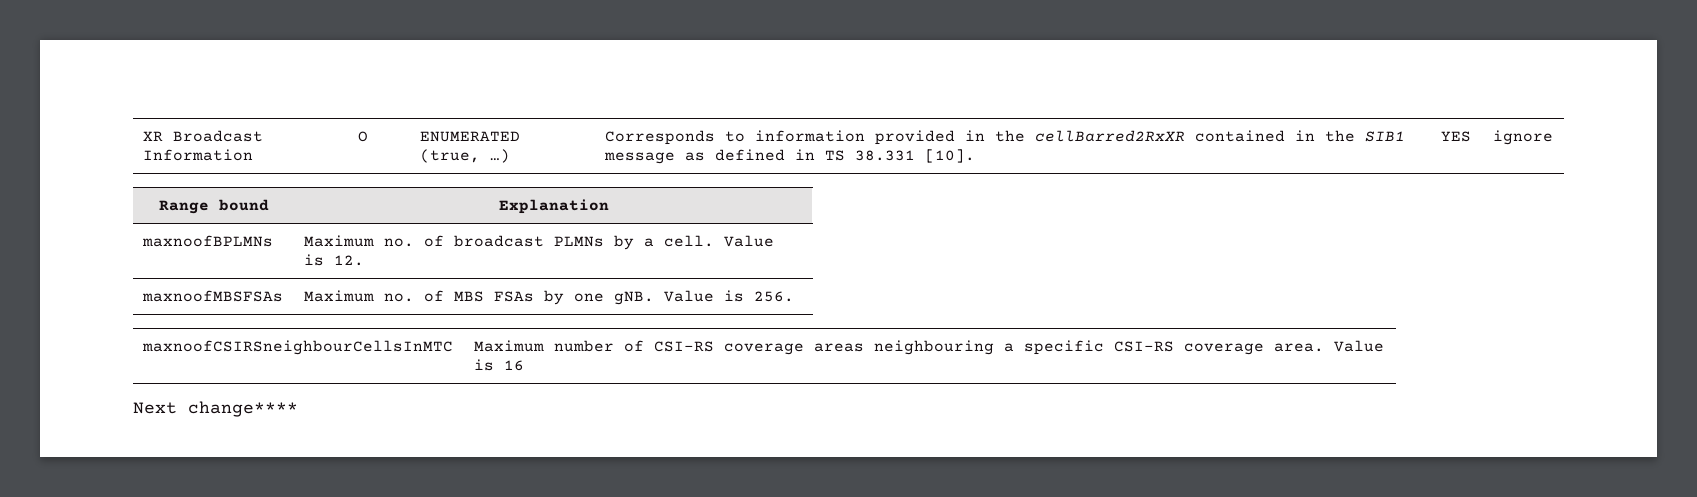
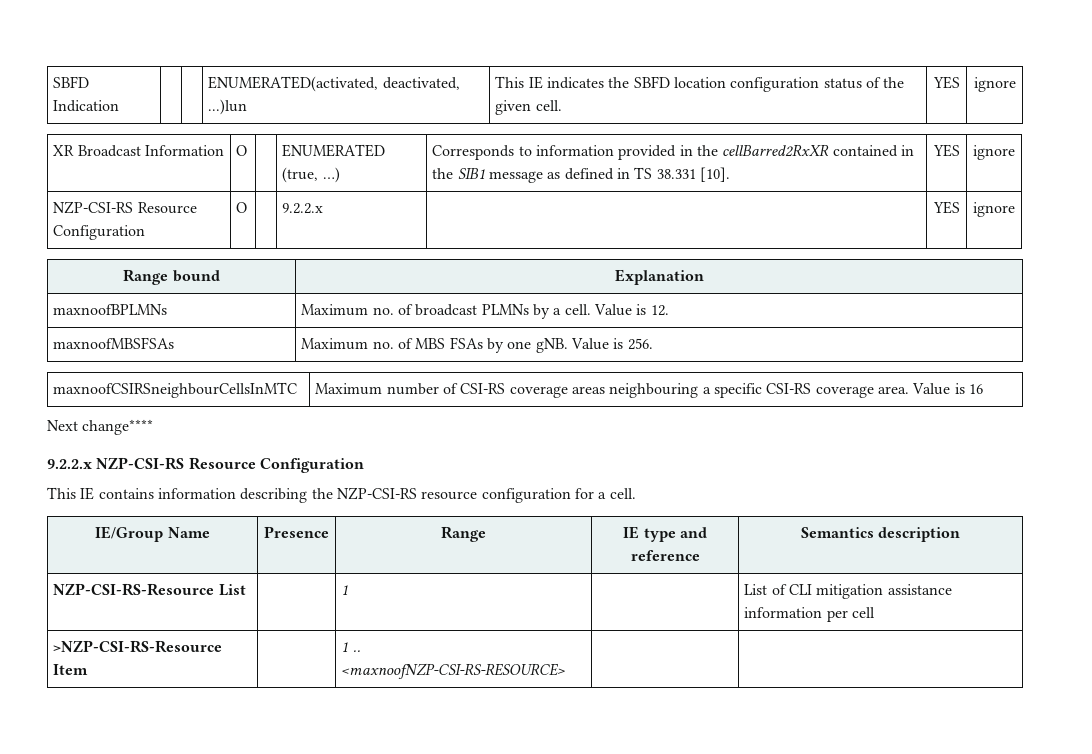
+ SBFD Indication | | | ENUMERATED(activated, deactivated, ...)lun | This IE indicates the SBFD location configuration status of the given cell. | YES | ignore
+ NZP-CSI-RS Resource Configuration | O | | 9.2.2.x | | YES | ignore
+ 9.2.2.x NZP-CSI-RS Resource Configuration
+ This IE contains information describing the NZP-CSI-RS resource configuration for a cell.
+ IE/Group Name | Presence | Range | IE type and reference | Semantics description
+ NZP-CSI-RS-Resource List | | 1 | | List of CLI mitigation assistance information per cell
+ >NZP-CSI-RS-Resource Item | | 1 .. <maxnoofNZP-CSI-RS-RESOURCE> | |

